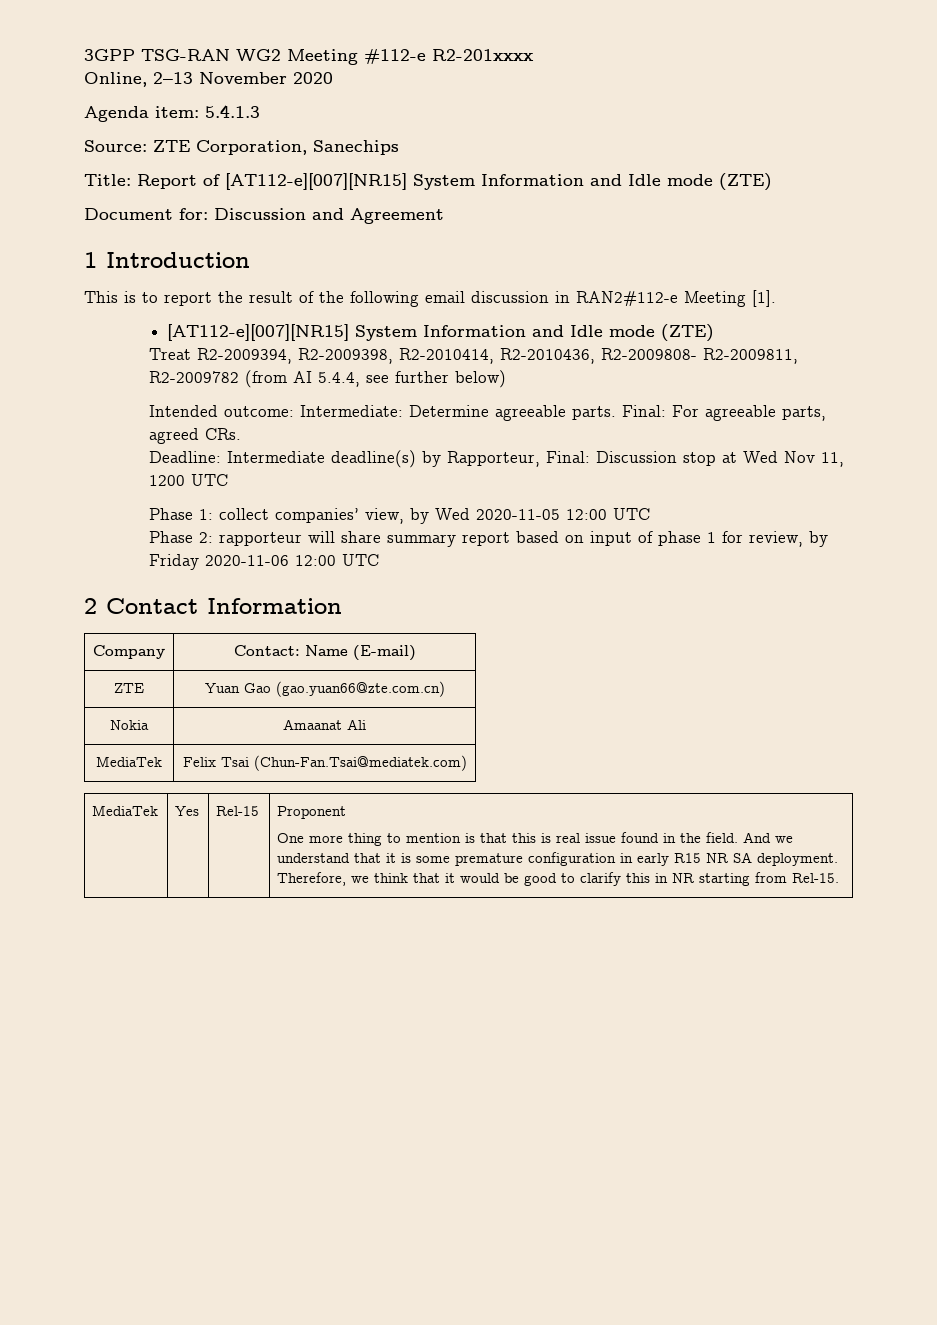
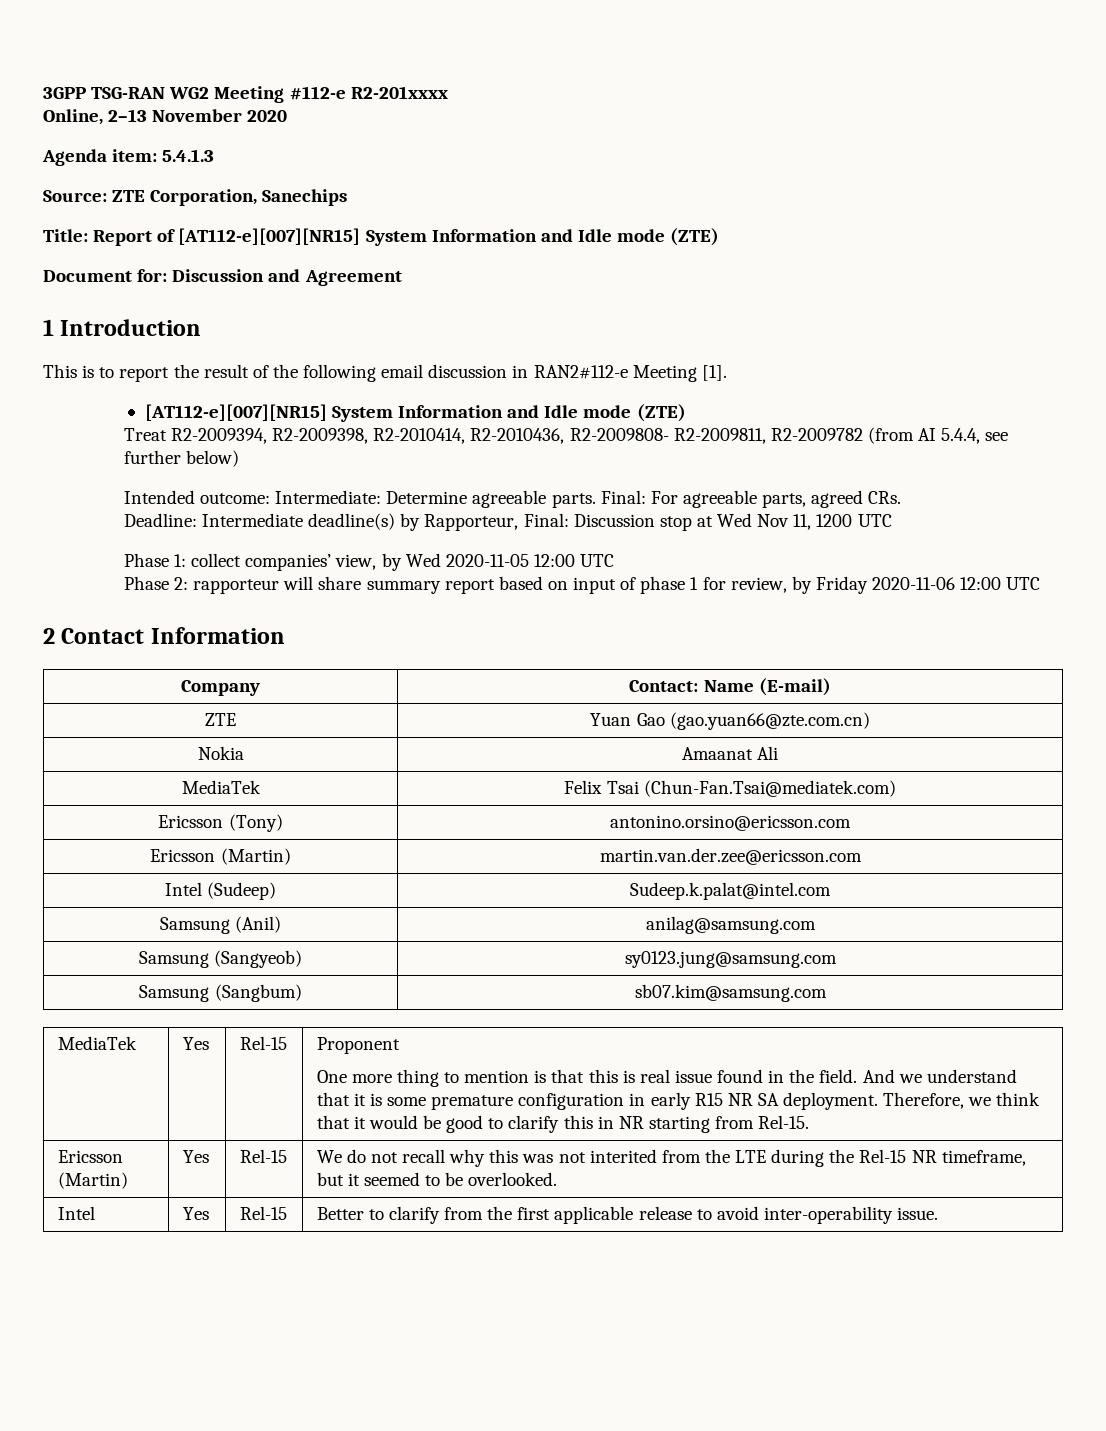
+ Ericsson (Tony) | antonino.orsino@ericsson.com
+ Ericsson (Martin) | martin.van.der.zee@ericsson.com
+ Intel (Sudeep) | Sudeep.k.palat@intel.com
+ Samsung (Anil) | anilag@samsung.com
+ Samsung (Sangyeob) | sy0123.jung@samsung.com
+ Samsung (Sangbum) | sb07.kim@samsung.com
+ Ericsson (Martin) | Yes | Rel-15 | We do not recall why this was not interited from the LTE during the Rel-15 NR timeframe, but it seemed to be overlooked.
+ Intel | Yes | Rel-15 | Better to clarify from the first applicable release to avoid inter-operability issue.

